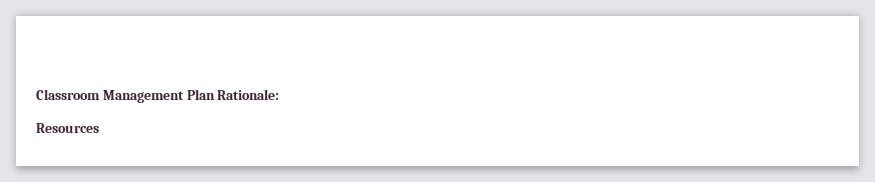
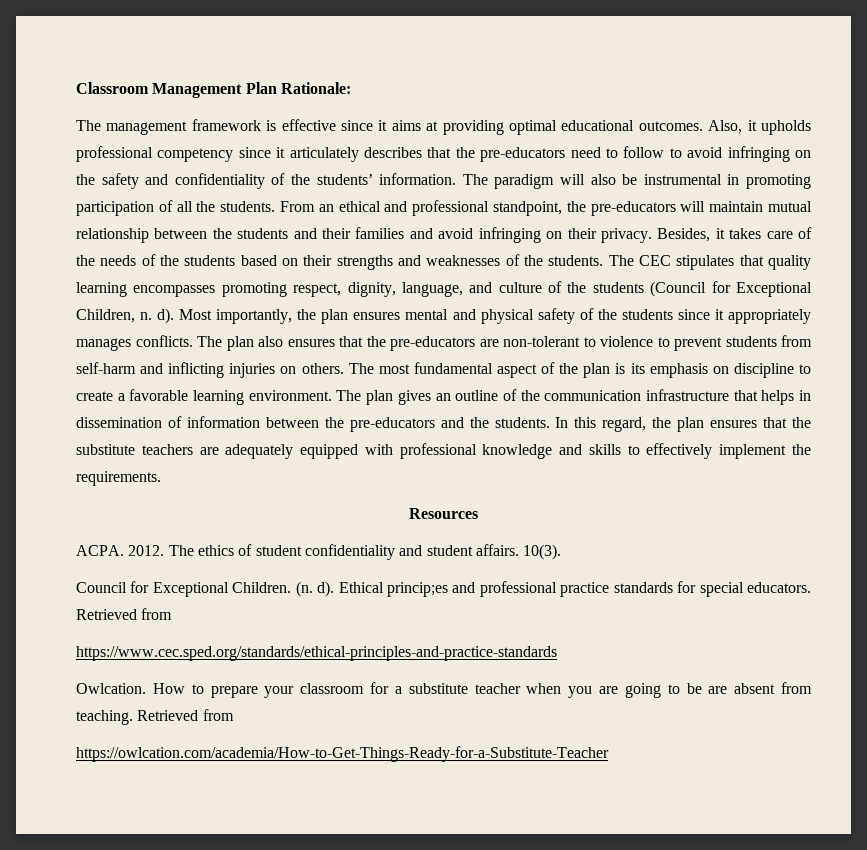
+ The management framework is effective since it aims at providing optimal educational outcomes. Also, it upholds professional competency since it articulately describes that the pre-educators need to follow to avoid infringing on the safety and confidentiality of the students’ information. The paradigm will also be instrumental in promoting participation of all the students. From an ethical and professional standpoint, the pre-educators will maintain mutual relationship between the students and their families and avoid infringing on their privacy. Besides, it takes care of the needs of the students based on their strengths and weaknesses of the students. The CEC stipulates that quality learning encompasses promoting respect, dignity, language, and culture of the students (Council for Exceptional Children, n. d). Most importantly, the plan ensures mental and physical safety of the students since it appropriately manages conflicts. The plan also ensures that the pre-educators are non-tolerant to violence to prevent students from self-harm and inflicting injuries on others. The most fundamental aspect of the plan is its emphasis on discipline to create a favorable learning environment. The plan gives an outline of the communication infrastructure that helps in dissemination of information between the pre-educators and the students. In this regard, the plan ensures that the substitute teachers are adequately equipped with professional knowledge and skills to effectively implement the requirements.
  Resources
+ ACPA. 2012. The ethics of student confidentiality and student affairs. 10(3).
+ Council for Exceptional Children. (n. d). Ethical princip;es and professional practice standards for special educators. Retrieved from
+ https://www.cec.sped.org/standards/ethical-principles-and-practice-standards
+ Owlcation. How to prepare your classroom for a substitute teacher when you are going to be are absent from teaching. Retrieved from
+ https://owlcation.com/academia/How-to-Get-Things-Ready-for-a-Substitute-Teacher

